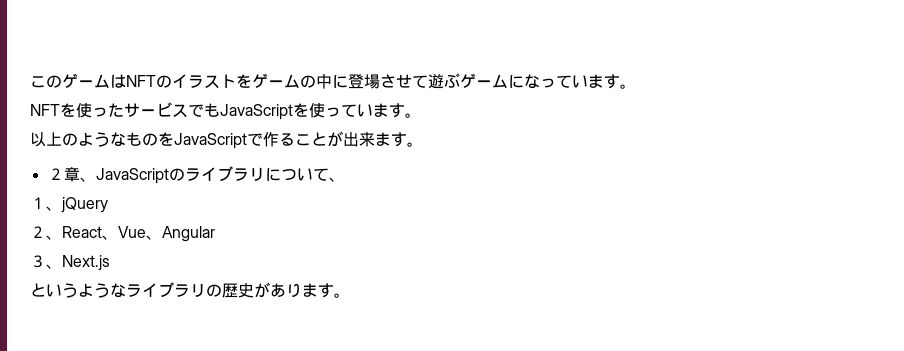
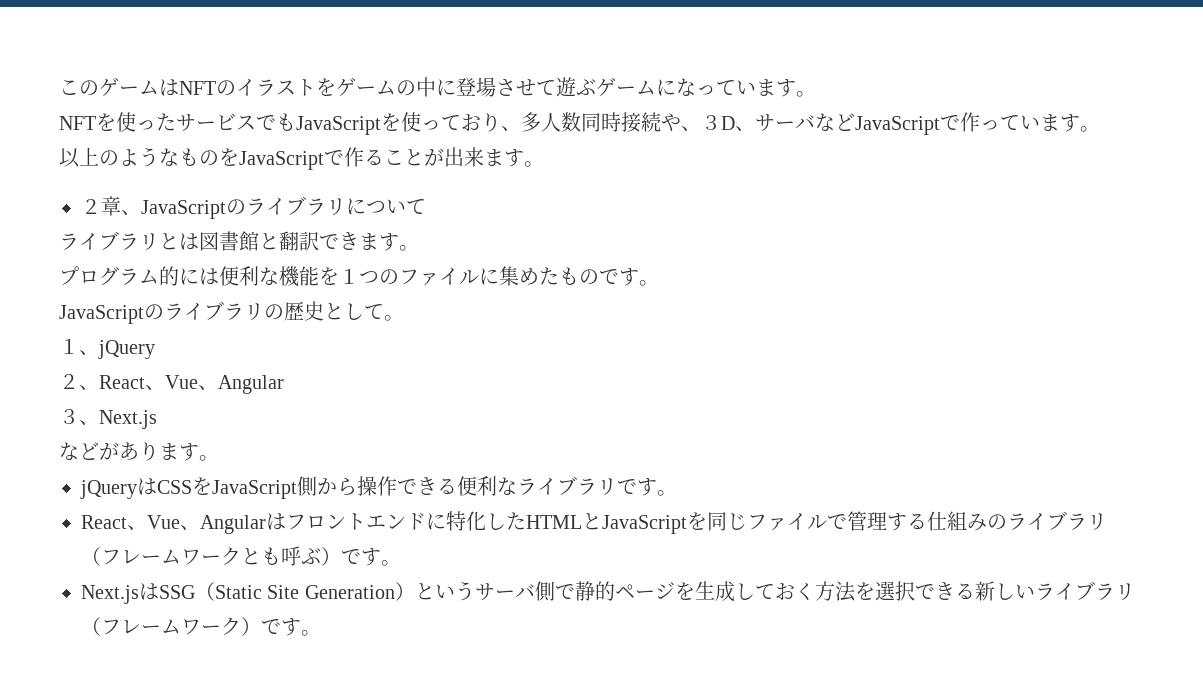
- NFTを使ったサービスでもJavaScriptを使っています。
+ NFTを使ったサービスでもJavaScriptを使っており、多人数同時接続や、３D、サーバなどJavaScriptで作っています。
- ２章、JavaScriptのライブラリについて、
+ ２章、JavaScriptのライブラリについて
+ ライブラリとは図書館と翻訳できます。
+ プログラム的には便利な機能を１つのファイルに集めたものです。
+ JavaScriptのライブラリの歴史として。
- というようなライブラリの歴史があります。
+ などがあります。
+ jQueryはCSSをJavaScript側から操作できる便利なライブラリです。
+ React、Vue、Angularはフロントエンドに特化したHTMLとJavaScriptを同じファイルで管理する仕組みのライブラリ（フレームワークとも呼ぶ）です。
+ Next.jsはSSG（Static Site Generation）というサーバ側で静的ページを生成しておく方法を選択できる新しいライブラリ（フレームワーク）です。

